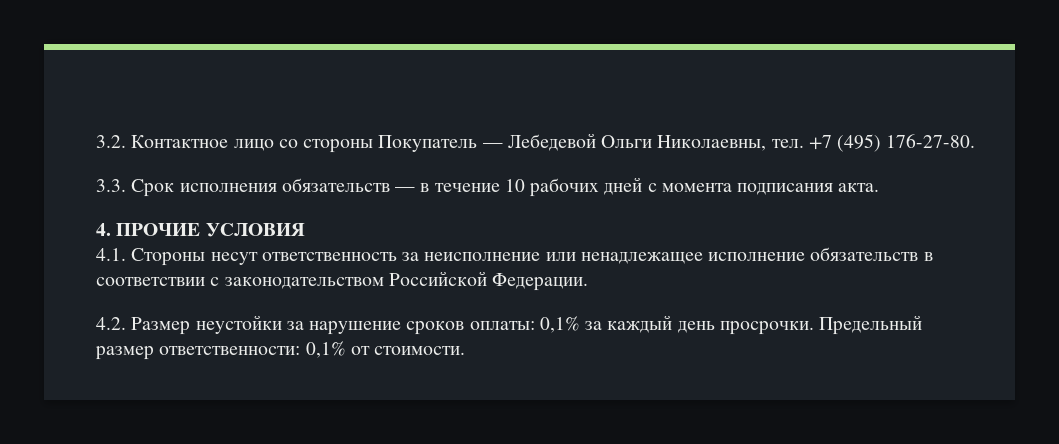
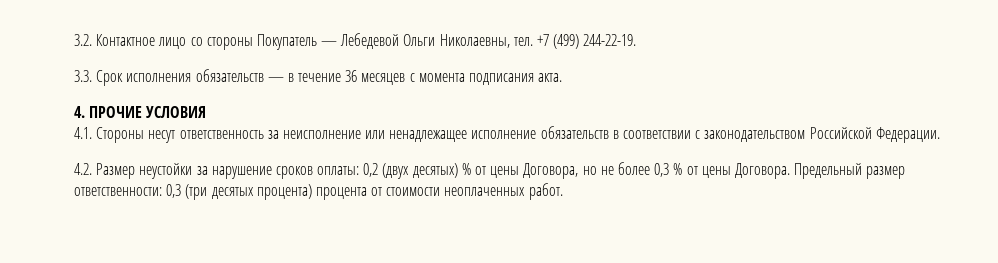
- +7 (495) 176-27-80.
+ +7 (499) 244-22-19.
- 3.3. Срок исполнения обязательств — в течение 10 рабочих дней с момента подписания акта.
+ 3.3. Срок исполнения обязательств — в течение 36 месяцев с момента подписания акта.
- 4.2. Размер неустойки за нарушение сроков оплаты: 0,1% за каждый день просрочки. Предельный размер ответственности: 0,1% от стоимости.
+ 4.2. Размер неустойки за нарушение сроков оплаты: 0,2 (двух десятых) % от цены Договора, но не более 0,3 % от цены Договора. Предельный размер ответственности: 0,3 (три десятых процента) процента от стоимости неоплаченных работ.

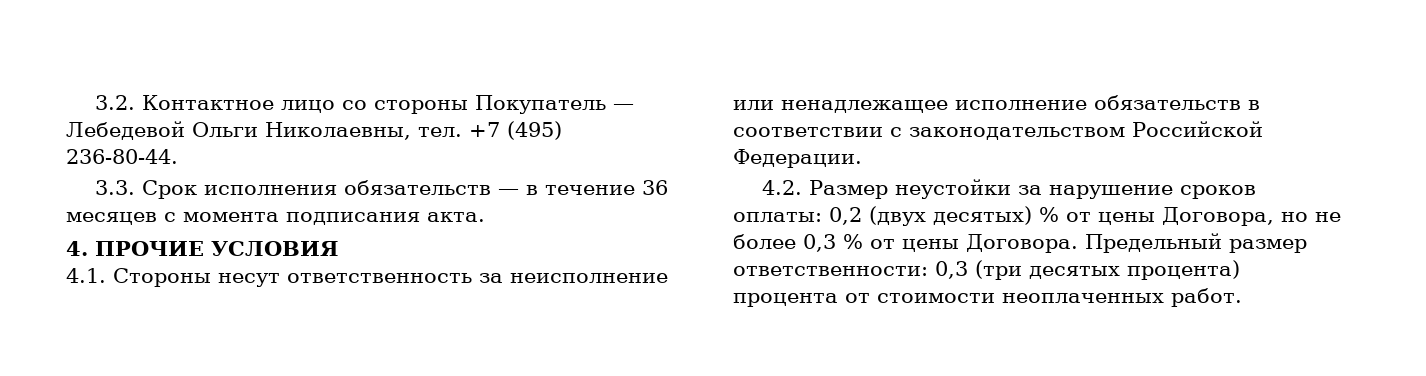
- +7 (499) 244-22-19.
+ +7 (495) 236-80-44.

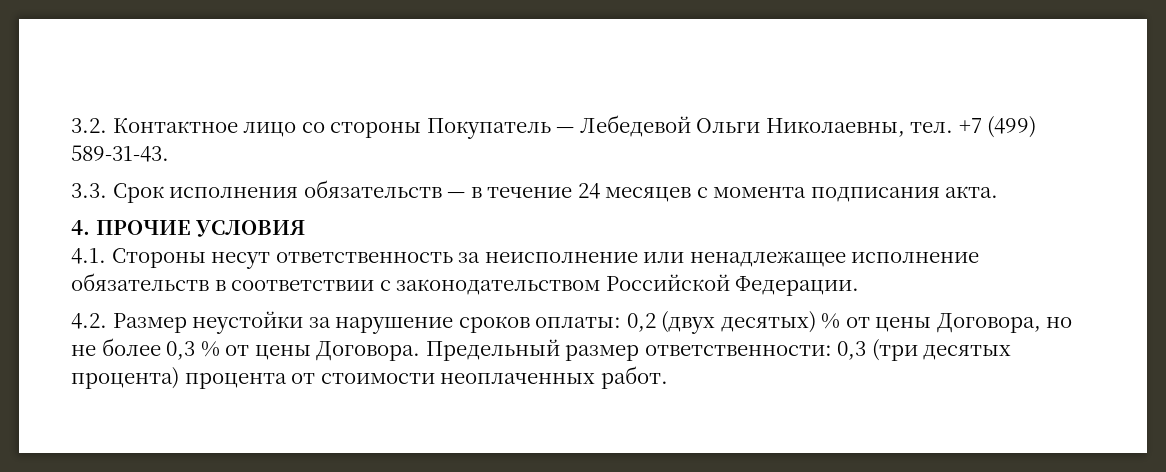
- +7 (495) 236-80-44.
+ +7 (499) 589-31-43.
- 3.3. Срок исполнения обязательств — в течение 36 месяцев с момента подписания акта.
+ 3.3. Срок исполнения обязательств — в течение 24 месяцев с момента подписания акта.

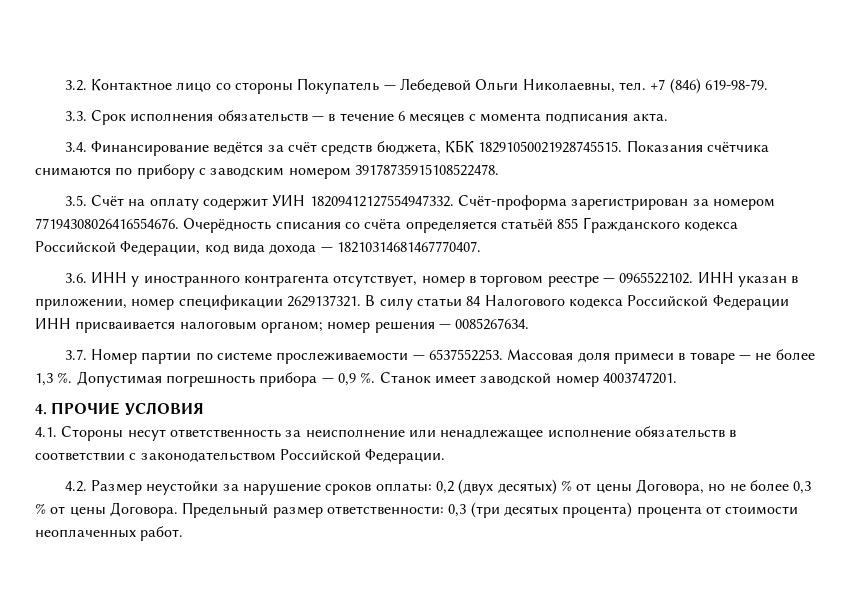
- +7 (499) 589-31-43.
+ +7 (846) 619-98-79.
- 3.3. Срок исполнения обязательств — в течение 24 месяцев с момента подписания акта.
+ 3.3. Срок исполнения обязательств — в течение 6 месяцев с момента подписания акта.
+ 3.4. Финансирование ведётся за счёт средств бюджета, КБК 18291050021928745515. Показания счётчика снимаются по прибору с заводским номером 39178735915108522478.
+ 3.5. Счёт на оплату содержит УИН 18209412127554947332. Счёт-проформа зарегистрирован за номером 77194308026416554676. Очерёдность списания со счёта определяется статьёй 855 Гражданского кодекса Российской Федерации, код вида дохода — 18210314681467770407.
+ 3.6. ИНН у иностранного контрагента отсутствует, номер в торговом реестре — 0965522102. ИНН указан в приложении, номер спецификации 2629137321. В силу статьи 84 Налогового кодекса Российской Федерации ИНН присваивается налоговым органом; номер решения — 0085267634.
+ 3.7. Номер партии по системе прослеживаемости — 6537552253. Массовая доля примеси в товаре — не более 1,3 %. Допустимая погрешность прибора — 0,9 %. Станок имеет заводской номер 4003747201.

